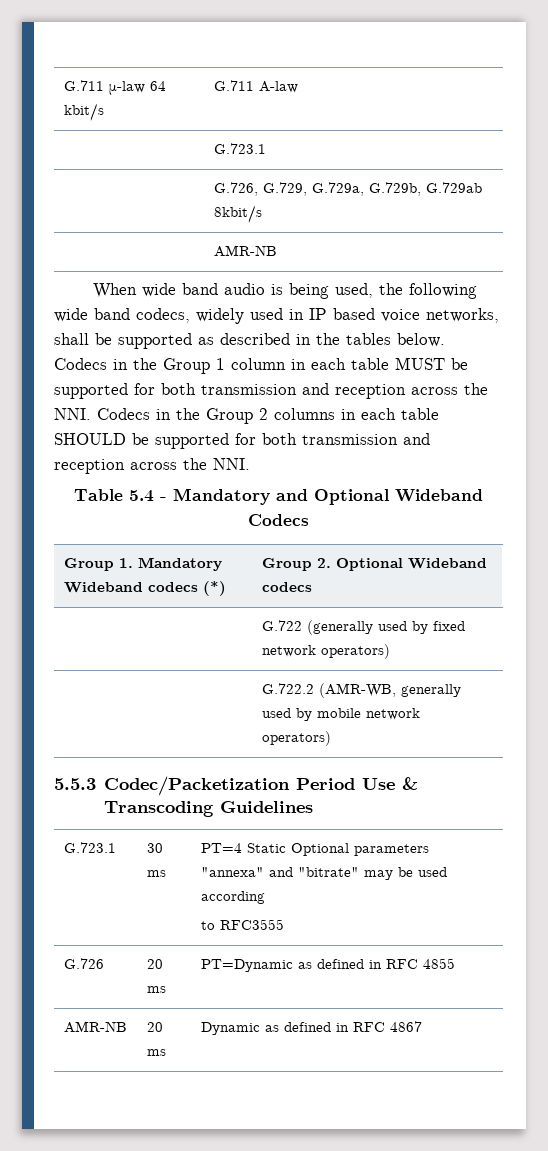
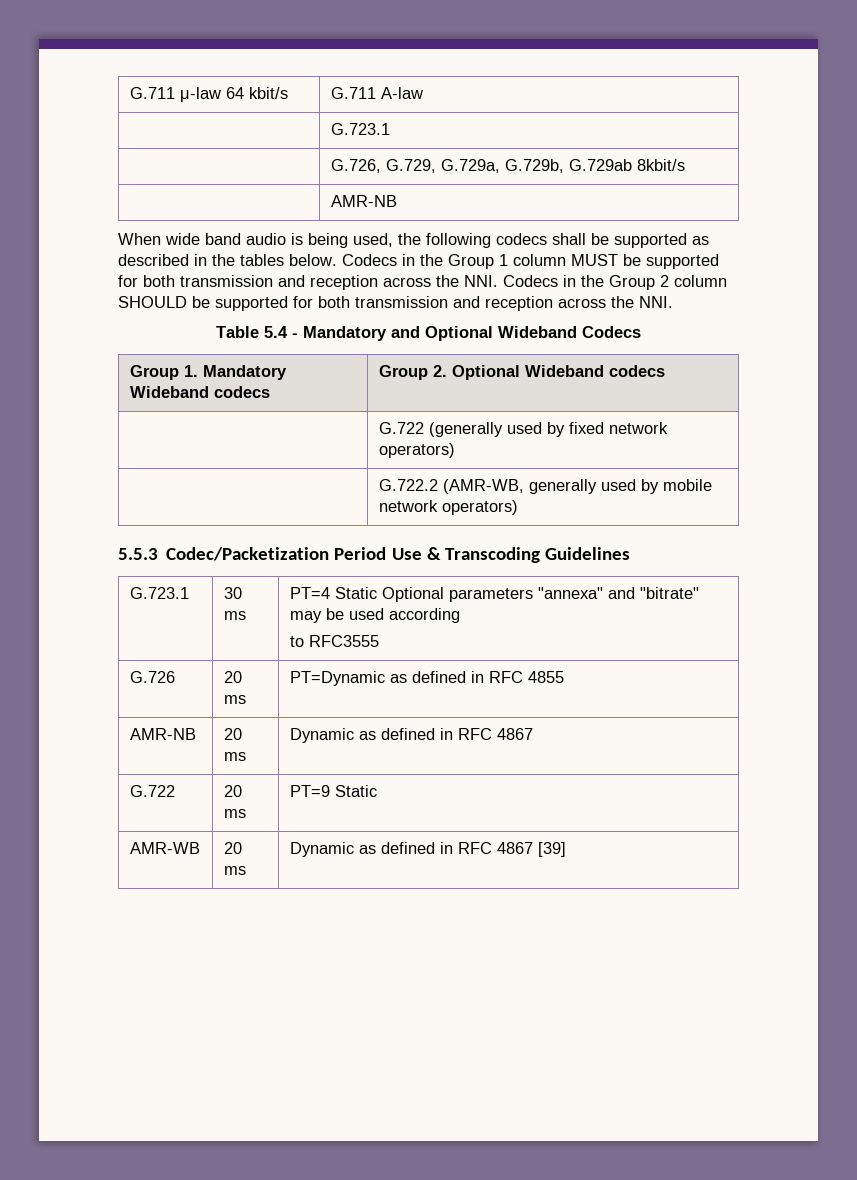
- When wide band audio is being used, the following wide band codecs, widely used in IP based voice networks, shall be supported as described in the tables below.
+ When wide band audio is being used, the following codecs shall be supported as described in the tables below.
- Codecs in the Group 1 column in each table MUST be supported for both transmission and reception across the NNI. Codecs in the Group 2 columns in each table SHOULD be supported for both transmission and reception across the NNI.
+ Codecs in the Group 1 column MUST be supported for both transmission and reception across the NNI. Codecs in the Group 2 column SHOULD be supported for both transmission and reception across the NNI.
- Group 1. Mandatory Wideband codecs (*) | Group 2. Optional Wideband codecs
+ Group 1. Mandatory Wideband codecs | Group 2. Optional Wideband codecs
+ G.722 | 20 ms | PT=9 Static
+ AMR-WB | 20 ms | Dynamic as defined in RFC 4867 [39]

